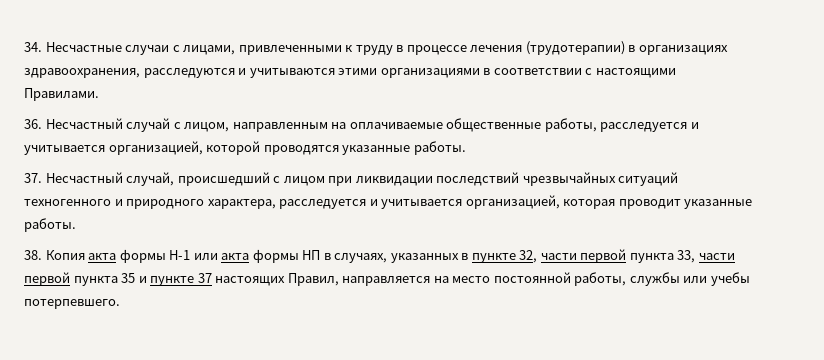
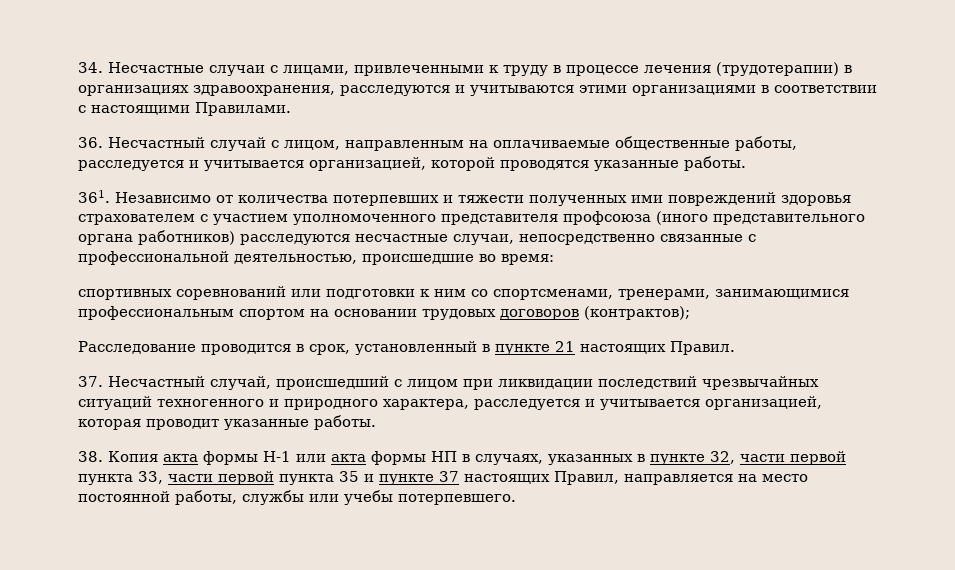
+ 361. Независимо от количества потерпевших и тяжести полученных ими повреждений здоровья страхователем с участием уполномоченного представителя профсоюза (иного представительного органа работников) расследуются несчастные случаи, непосредственно связанные с профессиональной деятельностью, происшедшие во время:
+ спортивных соревнований или подготовки к ним со спортсменами, тренерами, занимающимися профессиональным спортом на основании трудовых договоров (контрактов);
+ Расследование проводится в срок, установленный в пункте 21 настоящих Правил.

